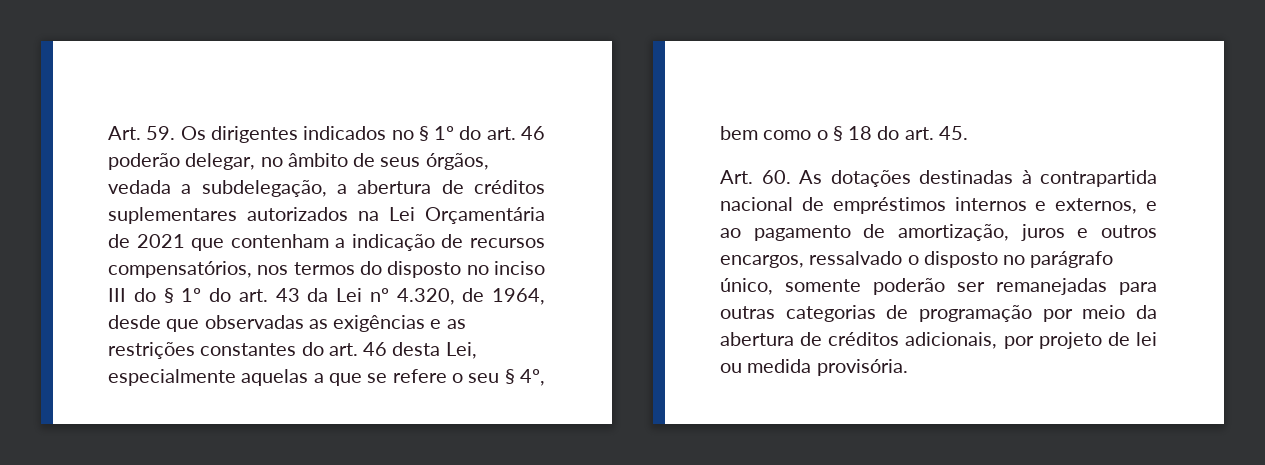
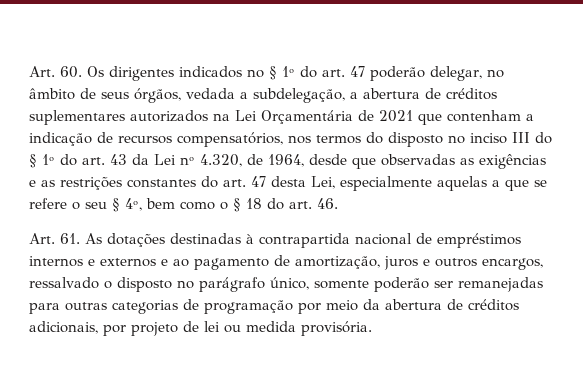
- Art. 59. Os dirigentes indicados no § 1º do art. 46 poderão delegar, no âmbito de seus órgãos, vedada a subdelegação, a abertura de créditos suplementares autorizados na Lei Orçamentária de 2021 que contenham a indicação de recursos compensatórios, nos termos do disposto no inciso III do § 1º do art. 43 da Lei nº 4.320, de 1964, desde que observadas as exigências e as restrições constantes do art. 46 desta Lei, especialmente aquelas a que se refere o seu § 4º, bem como o § 18 do art. 45.
- Art. 60. As dotações destinadas à contrapartida nacional de empréstimos internos e externos, e ao pagamento de amortização, juros e outros encargos, ressalvado o disposto no parágrafo único, somente poderão ser remanejadas para outras categorias de programação por meio da abertura de créditos adicionais, por projeto de lei ou medida provisória.
+ Art. 60. Os dirigentes indicados no § 1º do art. 47 poderão delegar, no âmbito de seus órgãos, vedada a subdelegação, a abertura de créditos suplementares autorizados na Lei Orçamentária de 2021 que contenham a indicação de recursos compensatórios, nos termos do disposto no inciso III do § 1º do art. 43 da Lei nº 4.320, de 1964, desde que observadas as exigências e as restrições constantes do art. 47 desta Lei, especialmente aquelas a que se refere o seu § 4º, bem como o § 18 do art. 46.
+ Art. 61. As dotações destinadas à contrapartida nacional de empréstimos internos e externos e ao pagamento de amortização, juros e outros encargos, ressalvado o disposto no parágrafo único, somente poderão ser remanejadas para outras categorias de programação por meio da abertura de créditos adicionais, por projeto de lei ou medida provisória.

